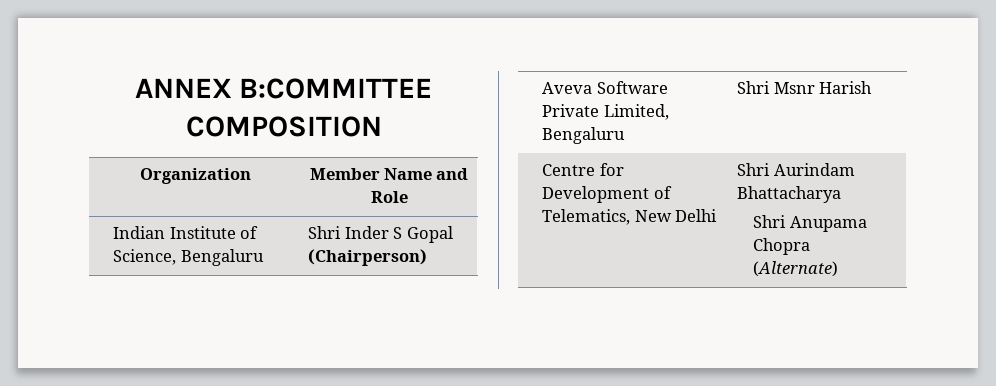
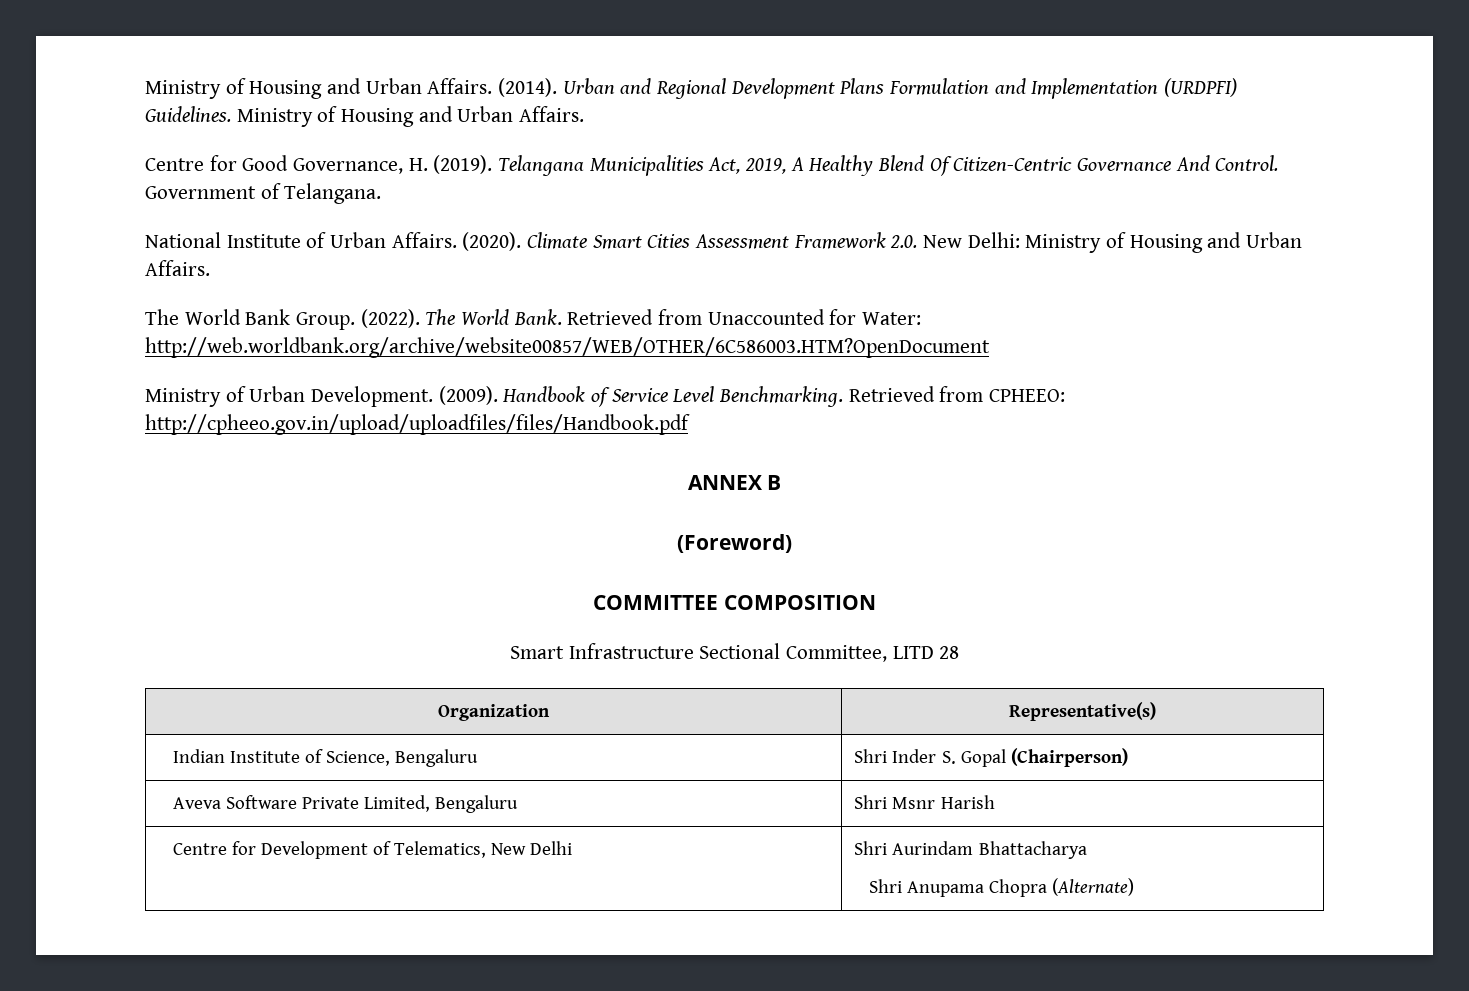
- ANNEX B:COMMITTEE COMPOSITION
- Organization | Member Name and Role
+ Ministry of Housing and Urban Affairs. (2014). Urban and Regional Development Plans Formulation and Implementation (URDPFI) Guidelines. Ministry of Housing and Urban Affairs.
+ Centre for Good Governance, H. (2019). Telangana Municipalities Act, 2019, A Healthy Blend Of Citizen-Centric Governance And Control. Government of Telangana.
+ National Institute of Urban Affairs. (2020). Climate Smart Cities Assessment Framework 2.0. New Delhi: Ministry of Housing and Urban Affairs.
+ The World Bank Group. (2022). The World Bank. Retrieved from Unaccounted for Water: http://web.worldbank.org/archive/website00857/WEB/OTHER/6C586003.HTM?OpenDocument
+ Ministry of Urban Development. (2009). Handbook of Service Level Benchmarking. Retrieved from CPHEEO: http://cpheeo.gov.in/upload/uploadfiles/files/Handbook.pdf
+ ANNEX B
+ (Foreword)
+ COMMITTEE COMPOSITION
+ Smart Infrastructure Sectional Committee, LITD 28
+ Organization | Representative(s)
- Indian Institute of Science, Bengaluru | Shri Inder S Gopal (Chairperson)
+ Indian Institute of Science, Bengaluru | Shri Inder S. Gopal (Chairperson)

